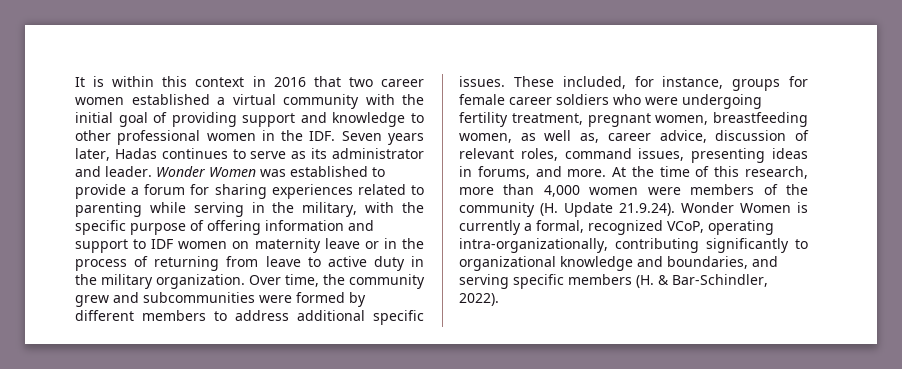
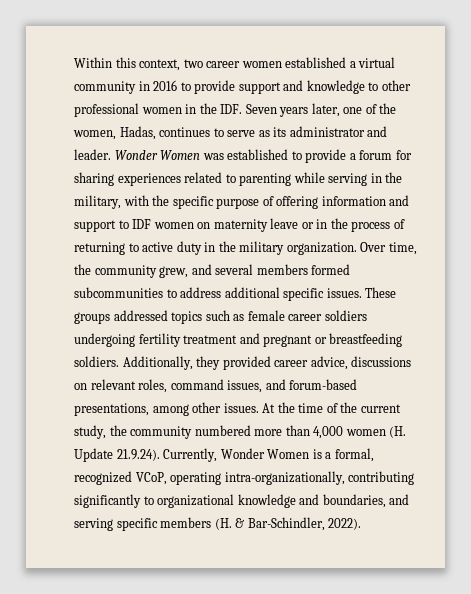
- It is within this context in 2016 that two career women established a virtual community with the initial goal of providing support and knowledge to other professional women in the IDF. Seven years later, Hadas continues to serve as its administrator and leader.
+ Within this context, two career women established a virtual community in 2016 to provide support and knowledge to other professional women in the IDF. Seven years later, one of the women, Hadas, continues to serve as its administrator and leader.
- Wonder Women was established to provide a forum for sharing experiences related to parenting while serving in the military, with the specific purpose of offering information and support to IDF women on maternity leave or in the process of returning from leave to active duty in the military organization.
+ Wonder Women was established to provide a forum for sharing experiences related to parenting while serving in the military, with the specific purpose of offering information and support to IDF women on maternity leave or in the process of returning to active duty in the military organization.
- Over time, the community grew and subcommunities were formed by different members to address additional specific issues.
+ Over time, the community grew, and several members formed subcommunities to address additional specific issues.
- These included, for instance, groups for female career soldiers who were undergoing fertility treatment, pregnant women, breastfeeding women, as well as, career advice, discussion of relevant roles, command issues, presenting ideas in forums, and more. At the time of this research, more than 4,000 women were members of the community (H. Update 21.9.24). Wonder Women is currently a formal, recognized VCoP, operating intra-organizationally, contributing significantly to organizational knowledge and boundaries, and serving specific members (H. & Bar-Schindler, 2022).
+ These groups addressed topics such as female career soldiers undergoing fertility treatment and pregnant or breastfeeding soldiers. Additionally, they provided career advice, discussions on relevant roles, command issues, and forum-based presentations, among other issues. At the time of the current study, the community numbered more than 4,000 women (H. Update 21.9.24). Currently, Wonder Women is a formal, recognized VCoP, operating intra-organizationally, contributing significantly to organizational knowledge and boundaries, and serving specific members (H. & Bar-Schindler, 2022).

